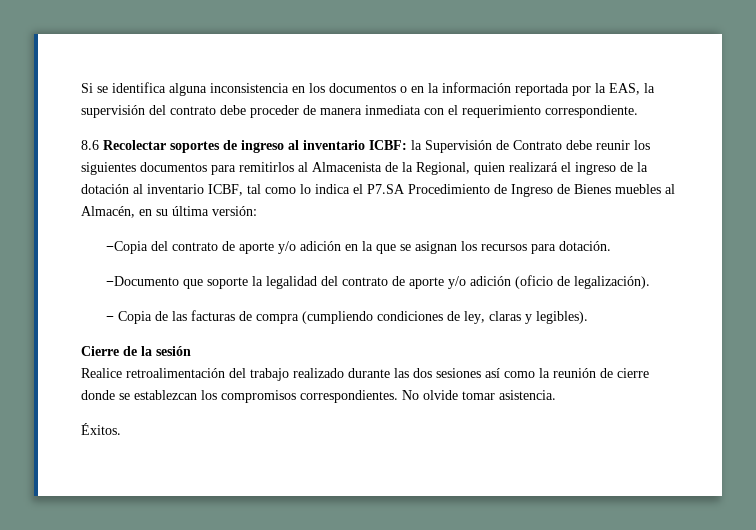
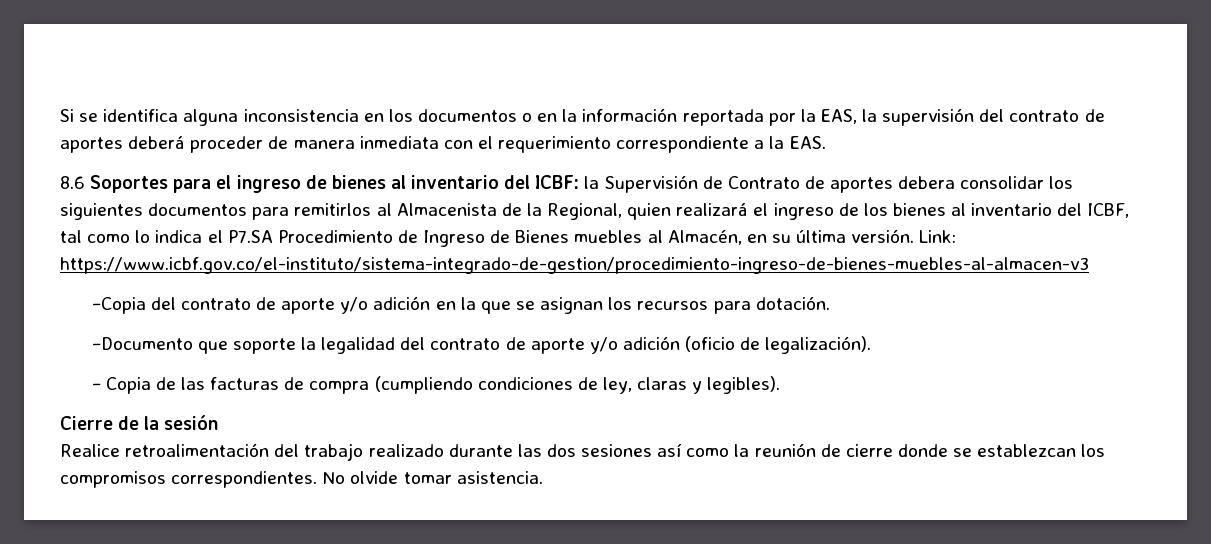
- Si se identifica alguna inconsistencia en los documentos o en la información reportada por la EAS, la supervisión del contrato debe proceder de manera inmediata con el requerimiento correspondiente.
- 8.6 Recolectar soportes de ingreso al inventario ICBF:
+ Si se identifica alguna inconsistencia en los documentos o en la información reportada por la EAS, la supervisión del contrato de aportes deberá proceder de manera inmediata con el requerimiento correspondiente a la EAS.
+ 8.6 Soportes para el ingreso de bienes al inventario del ICBF:
- la Supervisión de Contrato debe reunir los siguientes documentos para remitirlos al Almacenista de la Regional, quien realizará el ingreso de la dotación al inventario ICBF, tal como lo indica el P7.SA Procedimiento de Ingreso de Bienes muebles al Almacén, en su última versión:
+ la Supervisión de Contrato de aportes debera consolidar los siguientes documentos para remitirlos al Almacenista de la Regional, quien realizará el ingreso de los bienes al inventario del ICBF, tal como lo indica el P7.SA Procedimiento de Ingreso de Bienes muebles al Almacén, en su última versión. Link: https://www.icbf.gov.co/el-instituto/sistema-integrado-de-gestion/procedimiento-ingreso-de-bienes-muebles-al-almacen-v3
- Éxitos.

